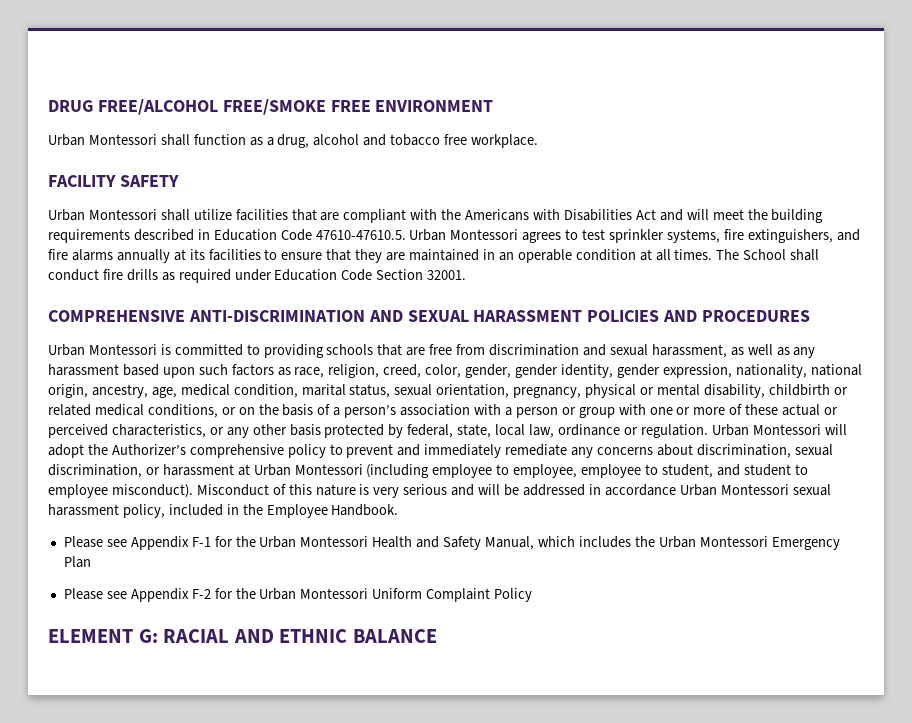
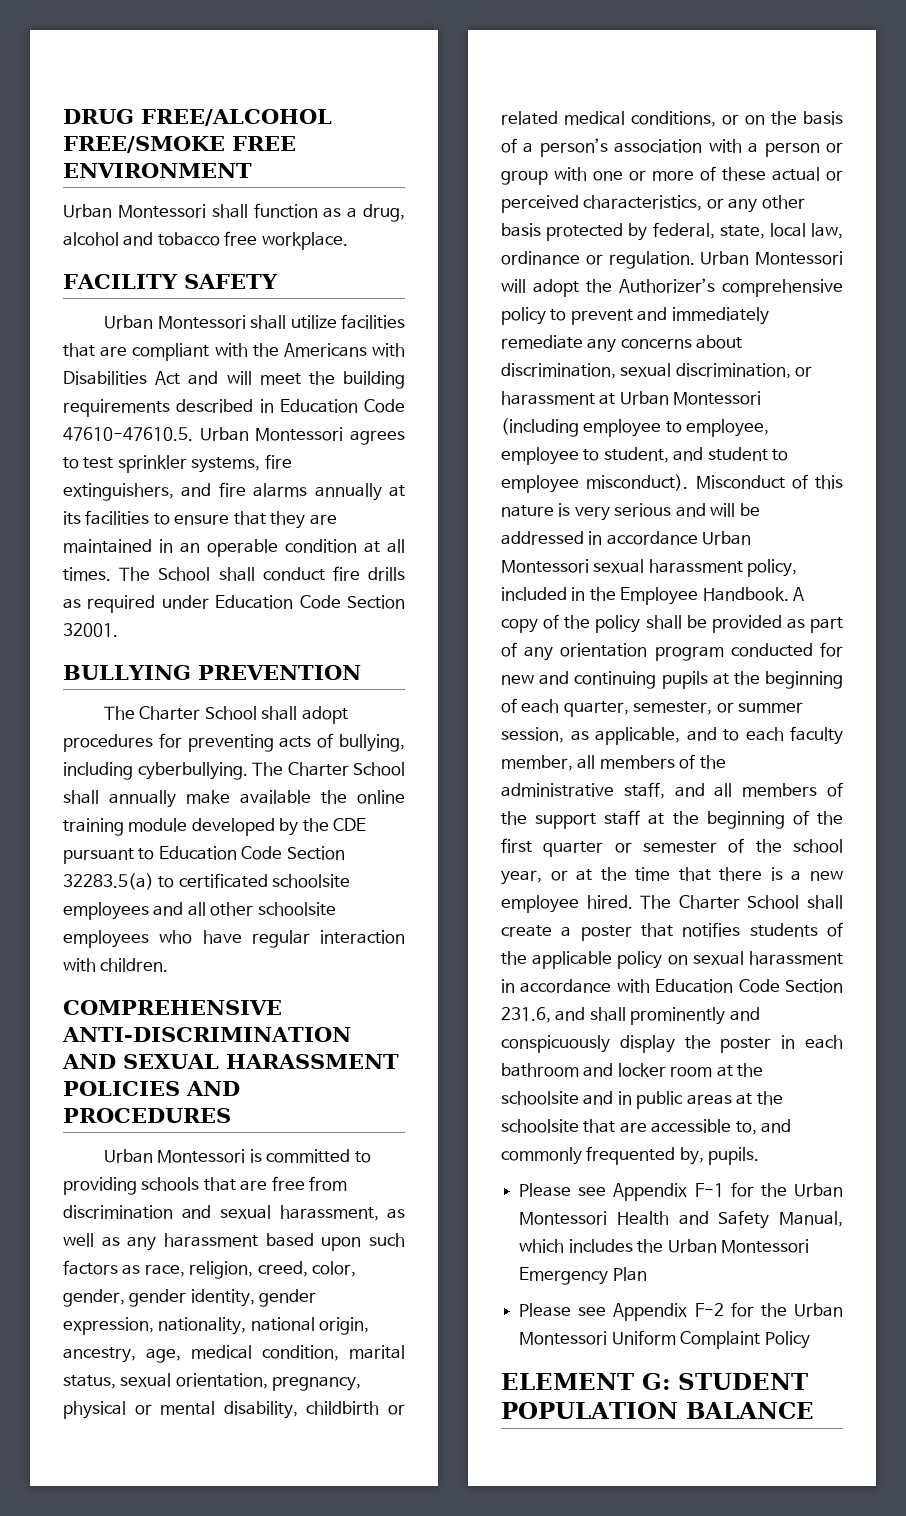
+ BULLYING PREVENTION
+ The Charter School shall adopt procedures for preventing acts of bullying, including cyberbullying. The Charter School shall annually make available the online training module developed by the CDE pursuant to Education Code Section 32283.5(a) to certificated schoolsite employees and all other schoolsite employees who have regular interaction with children.
+ A copy of the policy shall be provided as part of any orientation program conducted for new and continuing pupils at the beginning of each quarter, semester, or summer session, as applicable, and to each faculty member, all members of the administrative staff, and all members of the support staff at the beginning of the first quarter or semester of the school year, or at the time that there is a new employee hired. The Charter School shall create a poster that notifies students of the applicable policy on sexual harassment in accordance with Education Code Section 231.6, and shall prominently and conspicuously display the poster in each bathroom and locker room at the schoolsite and in public areas at the schoolsite that are accessible to, and commonly frequented by, pupils.
- ELEMENT G: RACIAL AND ETHNIC BALANCE
+ ELEMENT G: STUDENT POPULATION BALANCE

